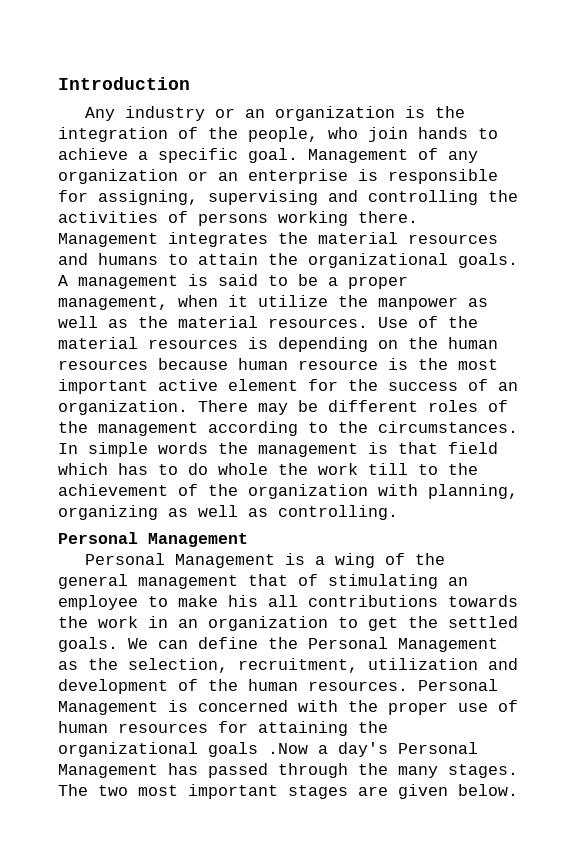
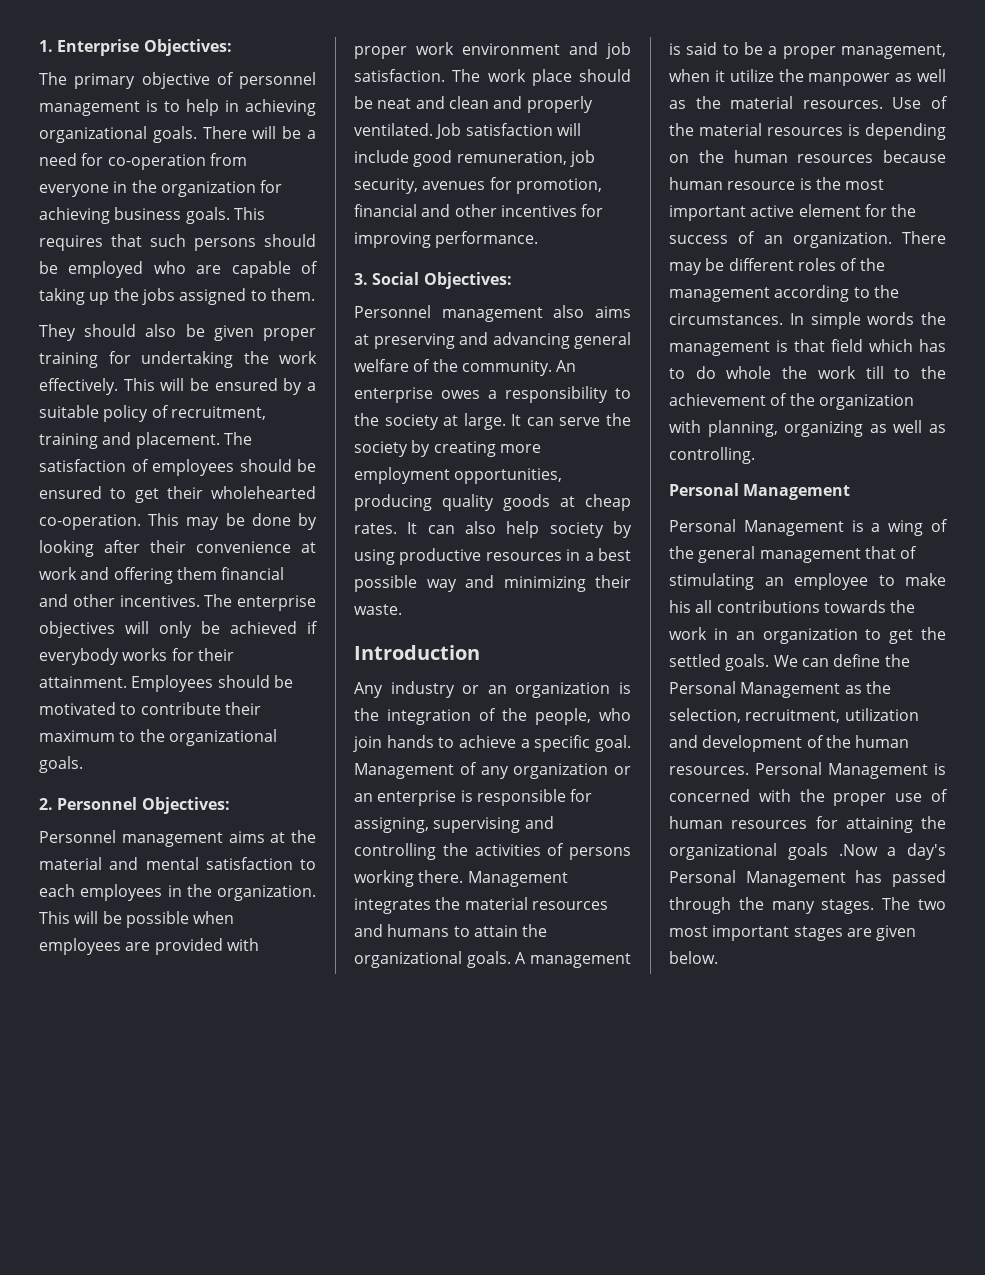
+ 1. Enterprise Objectives:
+ The primary objective of personnel management is to help in achieving organizational goals. There will be a need for co-operation from everyone in the organization for achieving business goals. This requires that such persons should be employed who are capable of taking up the jobs assigned to them.
+ They should also be given proper training for undertaking the work effectively. This will be ensured by a suitable policy of recruitment, training and placement. The satisfaction of employees should be ensured to get their wholehearted co-operation. This may be done by looking after their convenience at work and offering them financial and other incentives. The enterprise objectives will only be achieved if everybody works for their attainment. Employees should be motivated to contribute their maximum to the organizational goals.
+ 2. Personnel Objectives:
+ Personnel management aims at the material and mental satisfaction to each employees in the organization. This will be possible when employees are provided with proper work environment and job satisfaction. The work place should be neat and clean and properly ventilated. Job satisfaction will include good remuneration, job security, avenues for promotion, financial and other incentives for improving performance.
+ 3. Social Objectives:
+ Personnel management also aims at preserving and advancing general welfare of the community. An enterprise owes a responsibility to the society at large. It can serve the society by creating more employment opportunities, producing quality goods at cheap rates. It can also help society by using productive resources in a best possible way and minimizing their waste.

